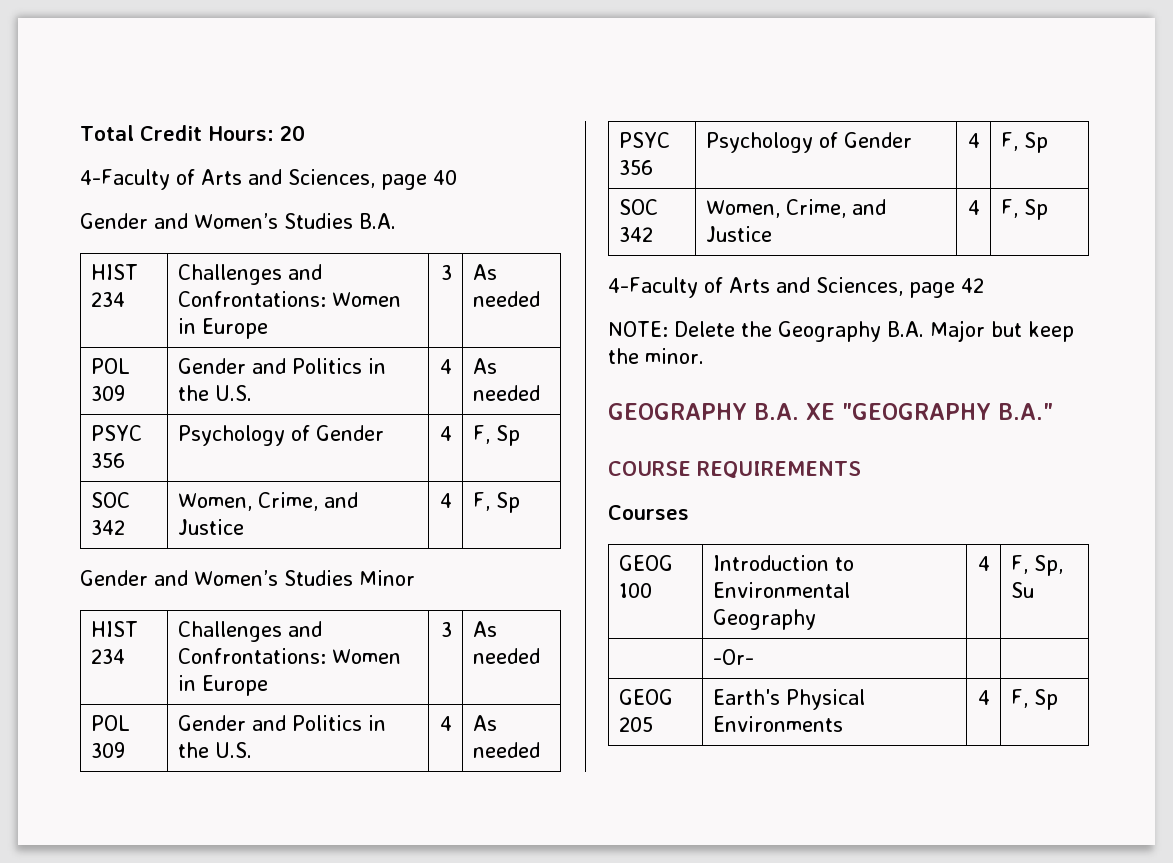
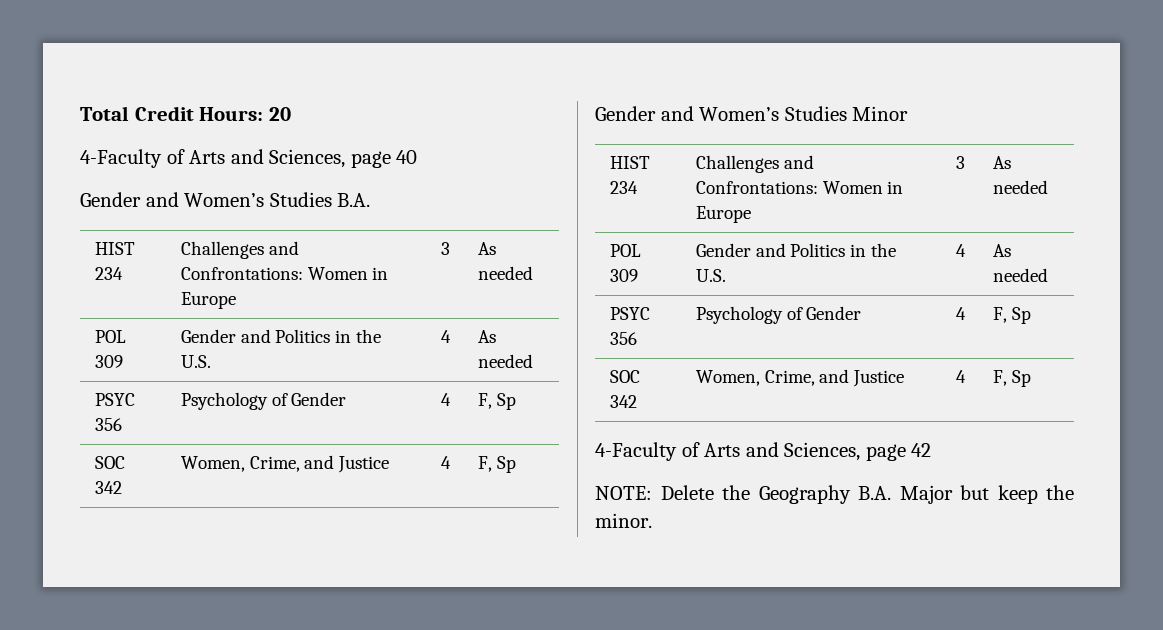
- GEOGRAPHY B.A. XE "GEOGRAPHY B.A."
- COURSE REQUIREMENTS
- Courses
- GEOG 100 | Introduction to Environmental Geography | 4 | F, Sp, Su
- | -Or- | |
- GEOG 205 | Earth's Physical Environments | 4 | F, Sp

